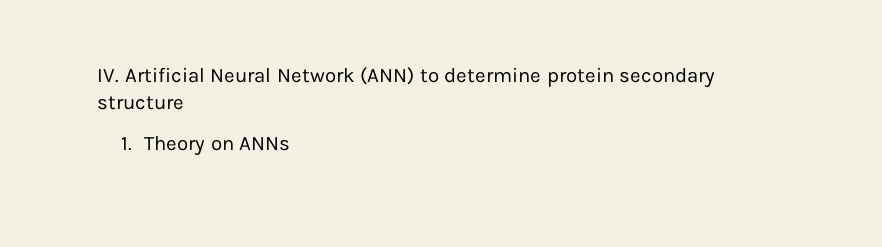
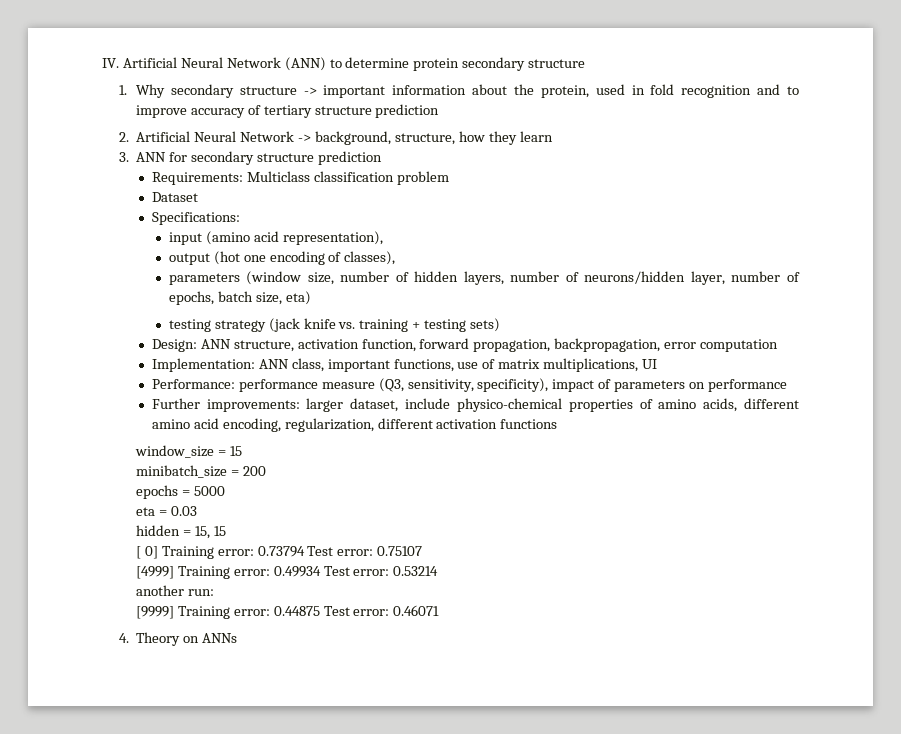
- 1. Theory on ANNs
+ 1. Why secondary structure -> important information about the protein, used in fold recognition and to improve accuracy of tertiary structure prediction
+ 2. Artificial Neural Network -> background, structure, how they learn
+ 3. ANN for secondary structure prediction
+ Requirements: Multiclass classification problem
+ Dataset
+ Specifications:
+ input (amino acid representation),
+ output (hot one encoding of classes),
+ parameters (window size, number of hidden layers, number of neurons/hidden layer, number of epochs, batch size, eta)
+ testing strategy (jack knife vs. training + testing sets)
+ Design: ANN structure, activation function, forward propagation, backpropagation, error computation
+ Implementation: ANN class, important functions, use of matrix multiplications, UI
+ Performance: performance measure (Q3, sensitivity, specificity), impact of parameters on performance
+ Further improvements: larger dataset, include physico-chemical properties of amino acids, different amino acid encoding, regularization, different activation functions
+ window_size = 15
+ minibatch_size = 200
+ epochs = 5000
+ eta = 0.03
+ hidden = 15, 15
+ [ 0] Training error: 0.73794 Test error: 0.75107
+ [4999] Training error: 0.49934 Test error: 0.53214
+ another run:
+ [9999] Training error: 0.44875 Test error: 0.46071
+ 4. Theory on ANNs

